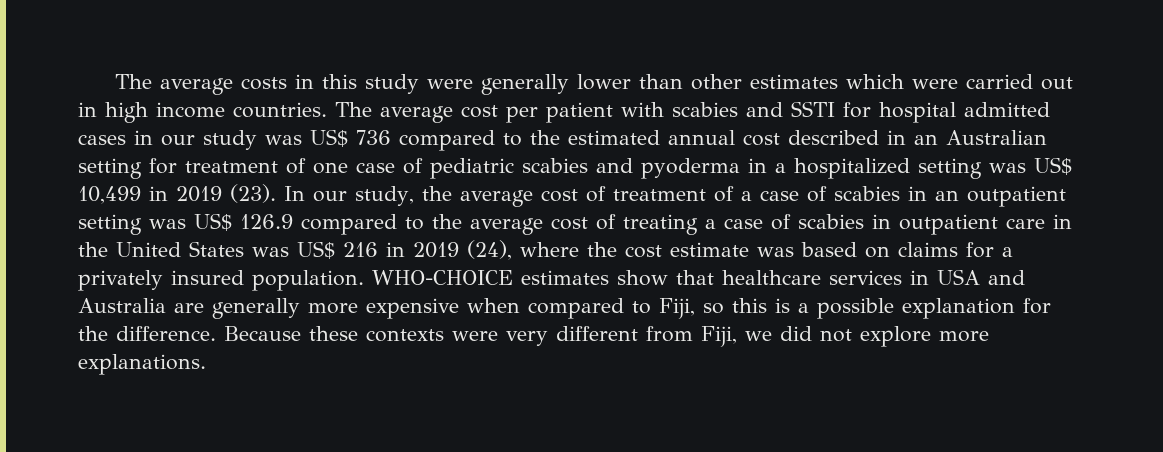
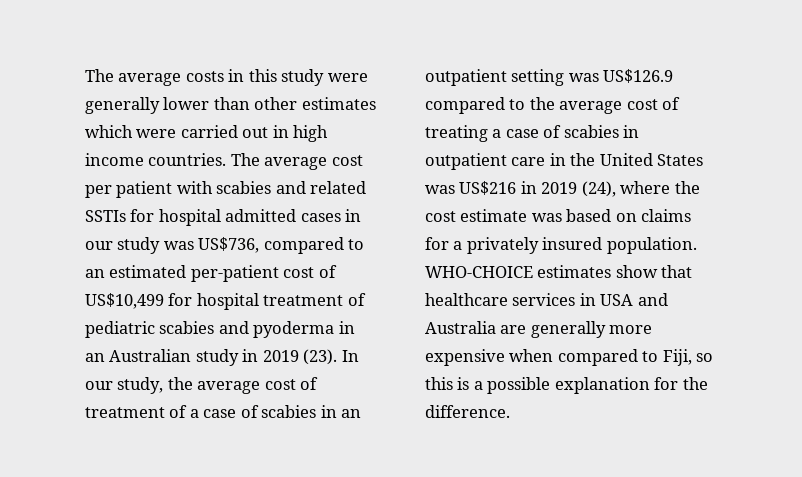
- The average cost per patient with scabies and SSTI for hospital admitted cases in our study was US$ 736 compared to the estimated annual cost described in an Australian setting for treatment of one case of pediatric scabies and pyoderma in a hospitalized setting was US$ 10,499 in 2019 (23).
+ The average cost per patient with scabies and related SSTIs for hospital admitted cases in our study was US$736, compared to an estimated per-patient cost of US$10,499 for hospital treatment of pediatric scabies and pyoderma in an Australian study in 2019 (23).
- In our study, the average cost of treatment of a case of scabies in an outpatient setting was US$ 126.9 compared to the average cost of treating a case of scabies in outpatient care in the United States was US$ 216 in 2019 (24), where the cost estimate was based on claims for a privately insured population.
+ In our study, the average cost of treatment of a case of scabies in an outpatient setting was US$126.9 compared to the average cost of treating a case of scabies in outpatient care in the United States was US$216 in 2019 (24), where the cost estimate was based on claims for a privately insured population.
- Because these contexts were very different from Fiji, we did not explore more explanations.

